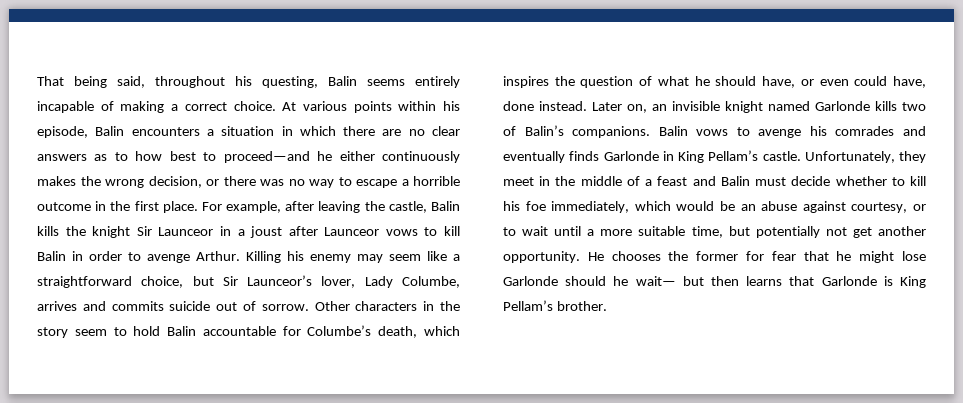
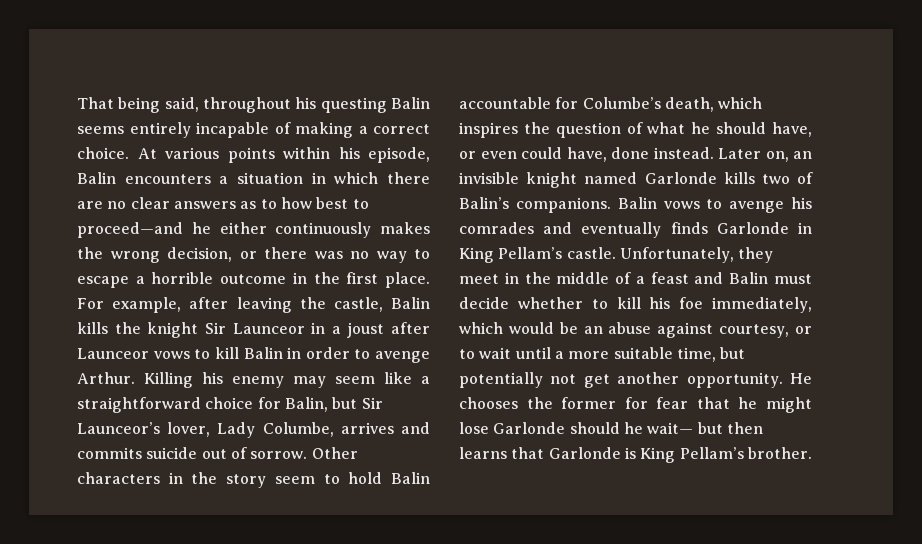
- That being said, throughout his questing, Balin seems entirely incapable of making a correct choice.
+ That being said, throughout his questing Balin seems entirely incapable of making a correct choice.
- Killing his enemy may seem like a straightforward choice, but Sir Launceor’s lover, Lady Columbe, arrives and commits suicide out of sorrow.
+ Killing his enemy may seem like a straightforward choice for Balin, but Sir Launceor’s lover, Lady Columbe, arrives and commits suicide out of sorrow.

